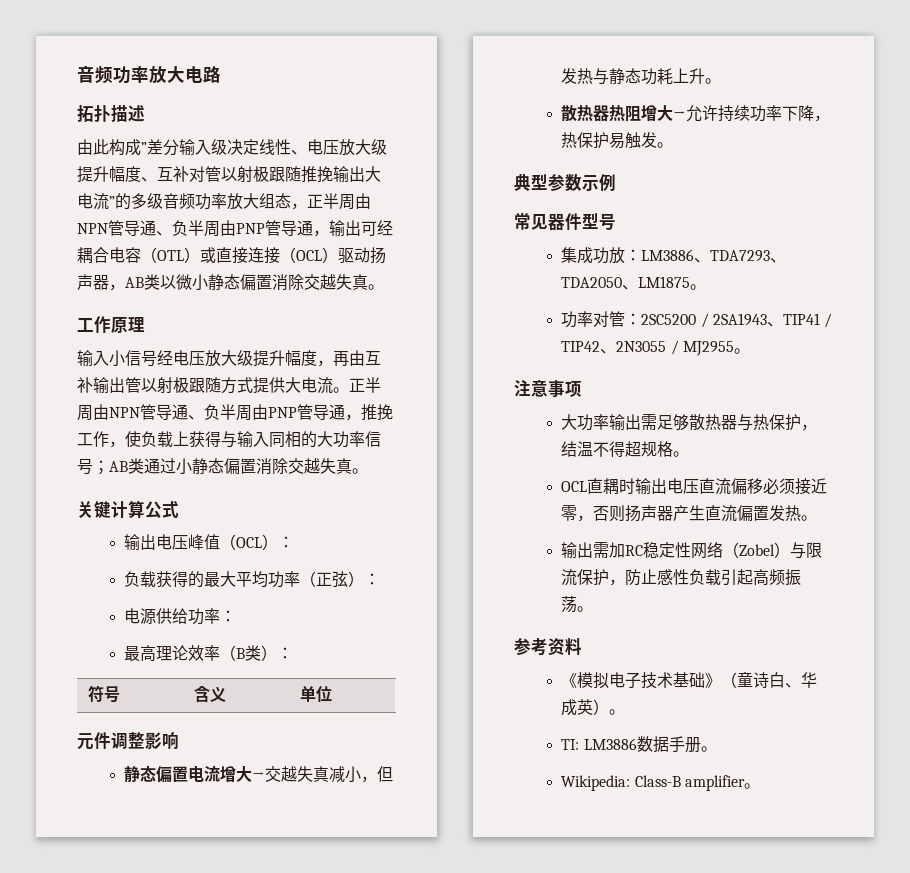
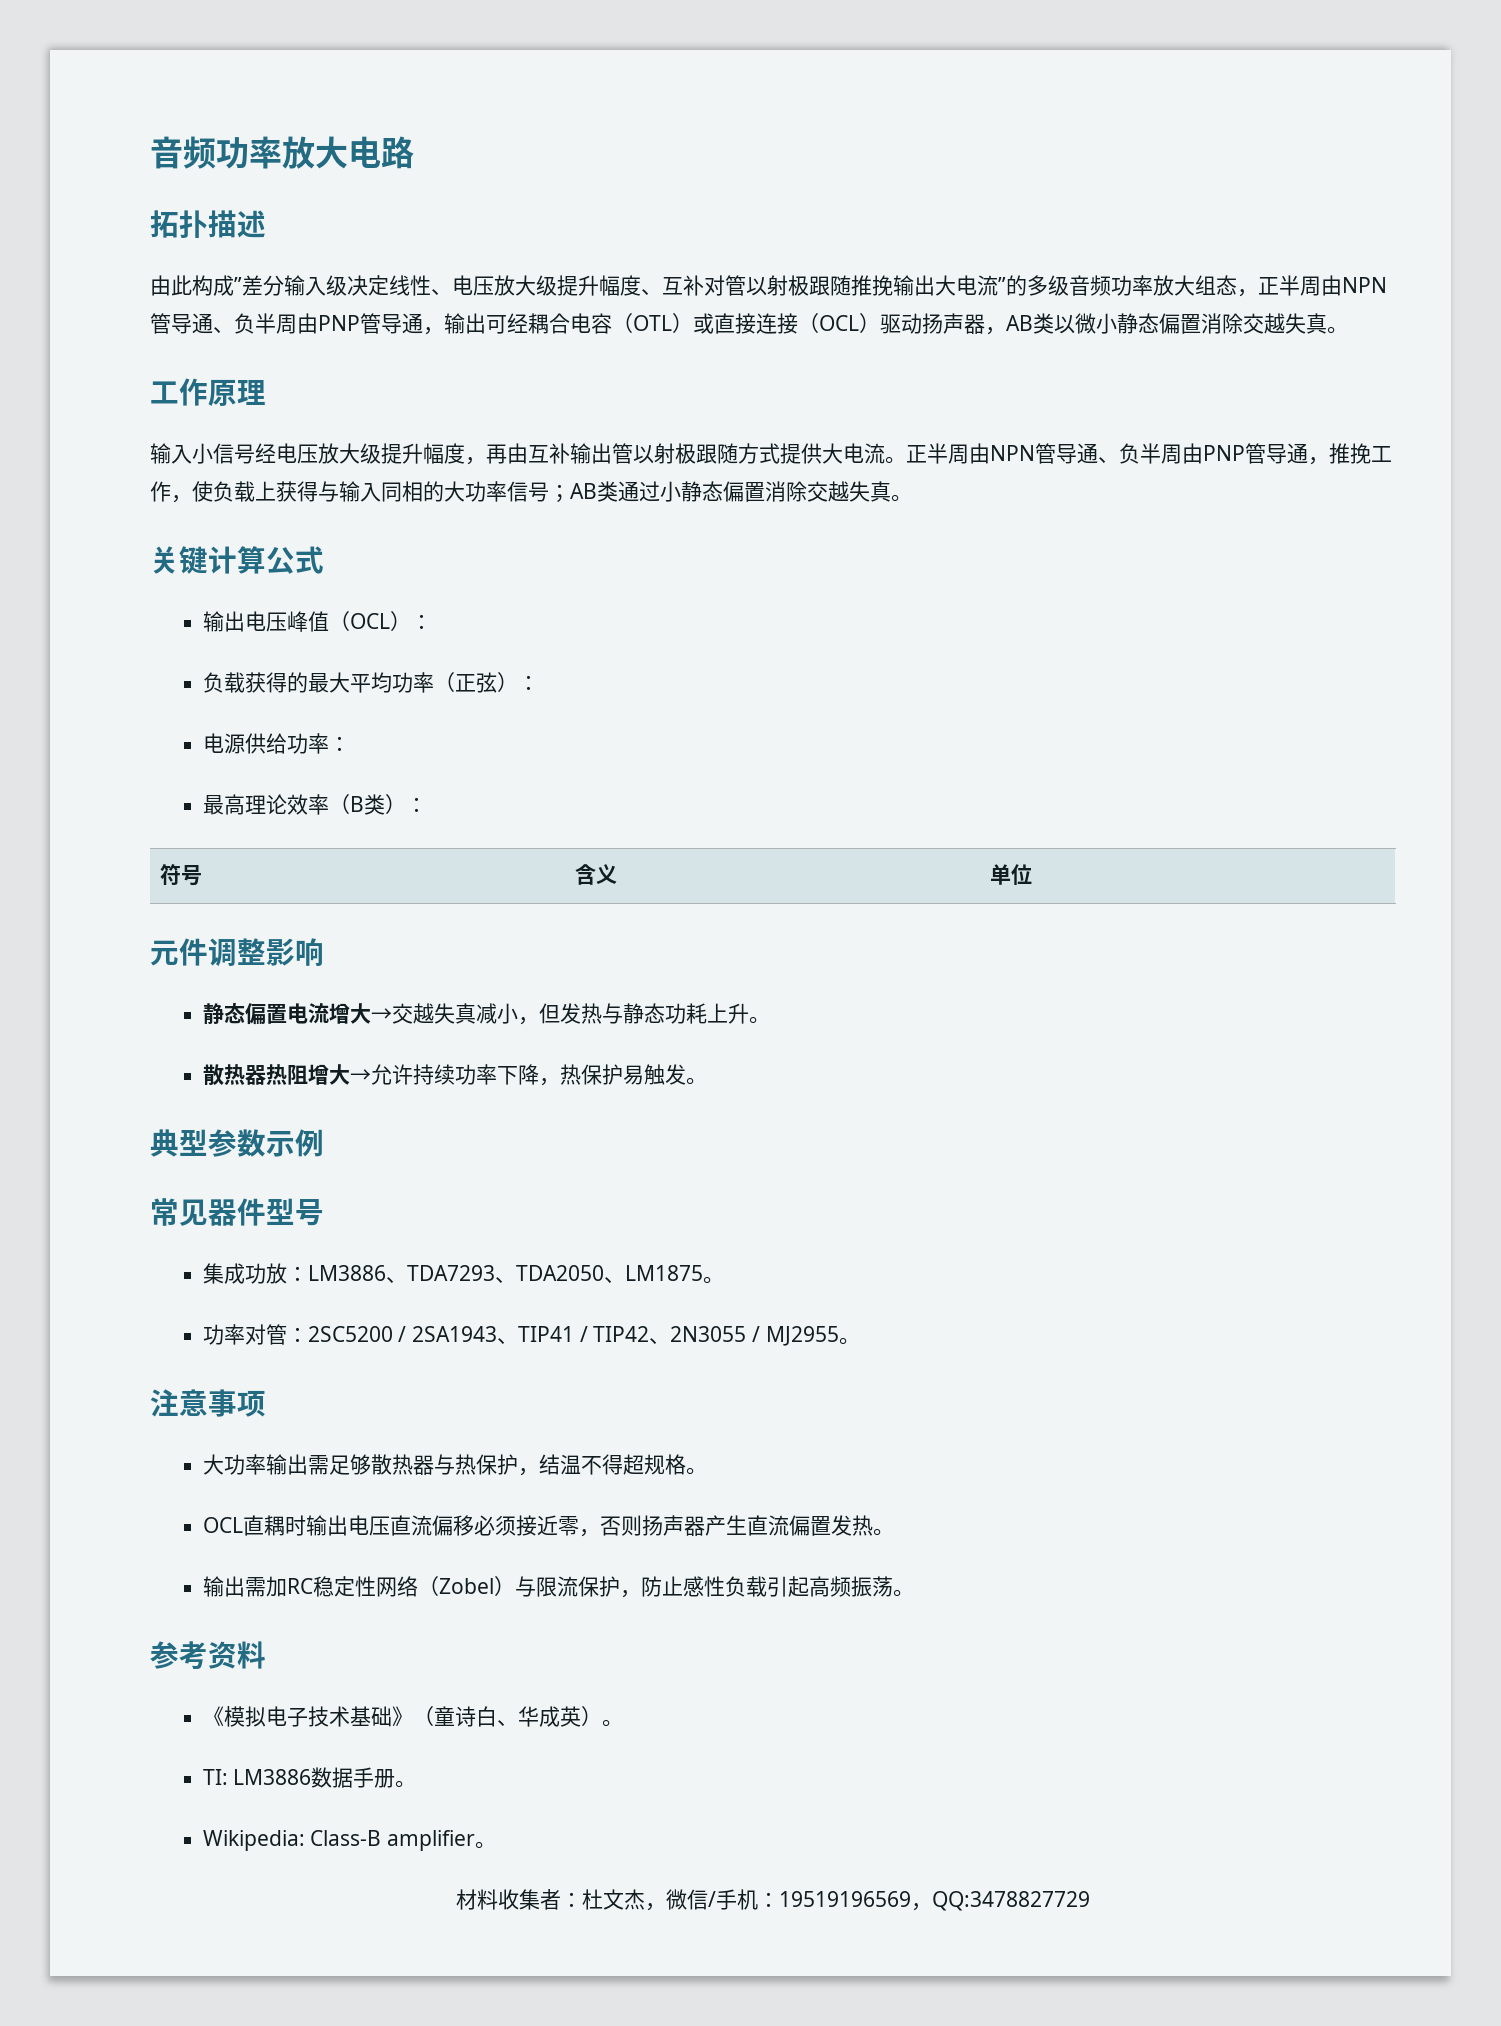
+ 材料收集者：杜文杰，微信/手机：19519196569，QQ:3478827729

